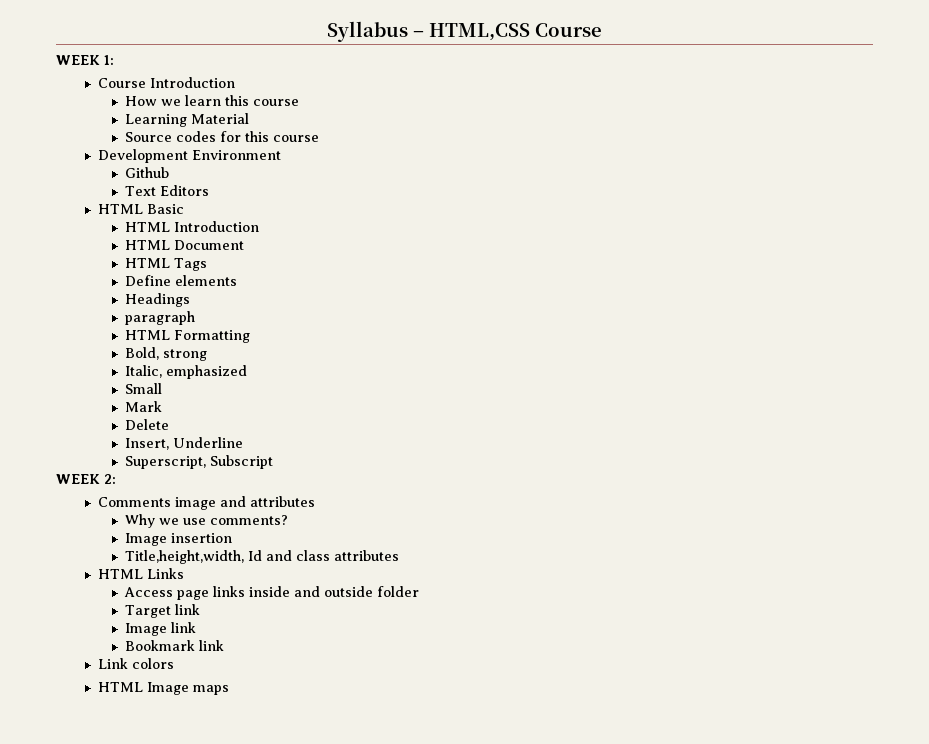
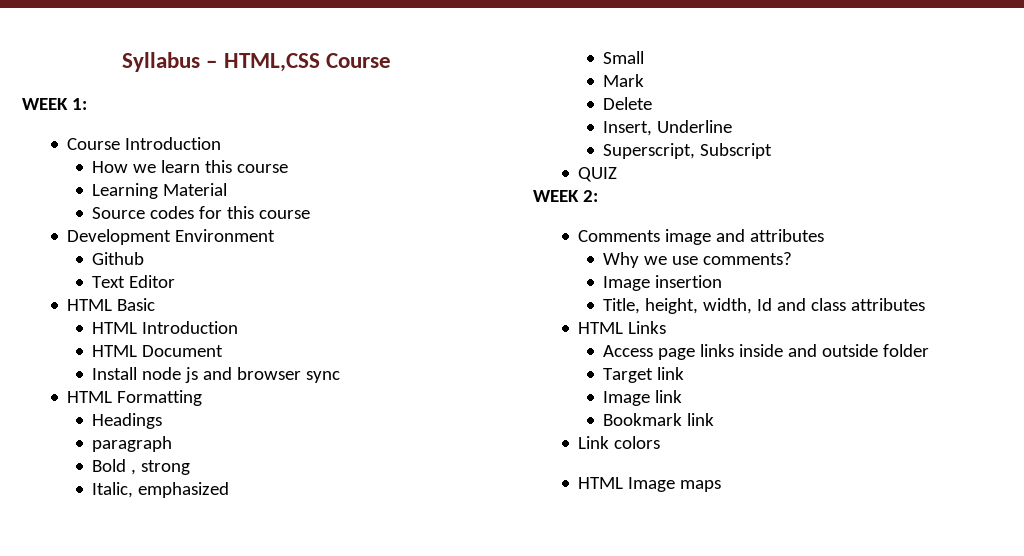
- Text Editors
+ Text Editor
- HTML Tags
- Define elements
+ Install node js and browser sync
+ HTML Formatting
- HTML Formatting
- Bold, strong
+ Bold , strong
+ QUIZ
- Title,height,width, Id and class attributes
+ Title, height, width, Id and class attributes

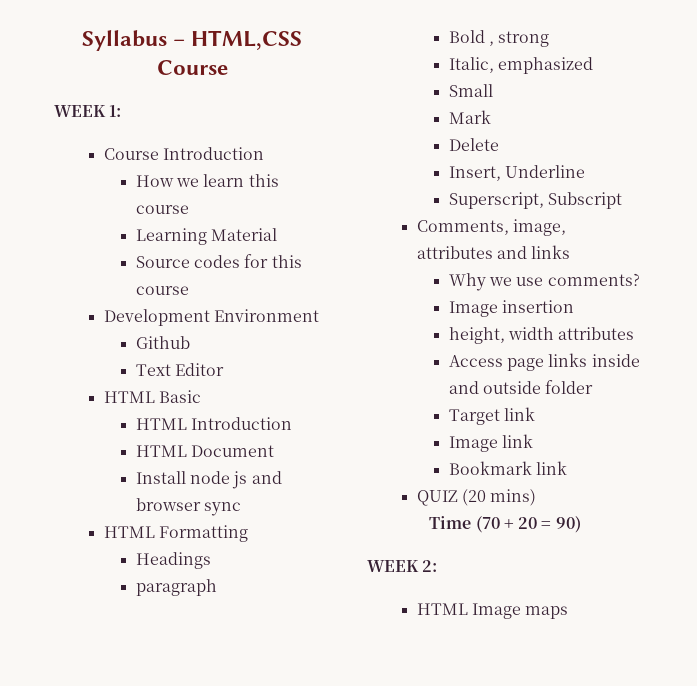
- QUIZ
- WEEK 2:
- Comments image and attributes
+ Comments, image, attributes and links
- Title, height, width, Id and class attributes
- HTML Links
+ height, width attributes
- Link colors
+ QUIZ (20 mins)
+ Time (70 + 20 = 90)
+ WEEK 2:

